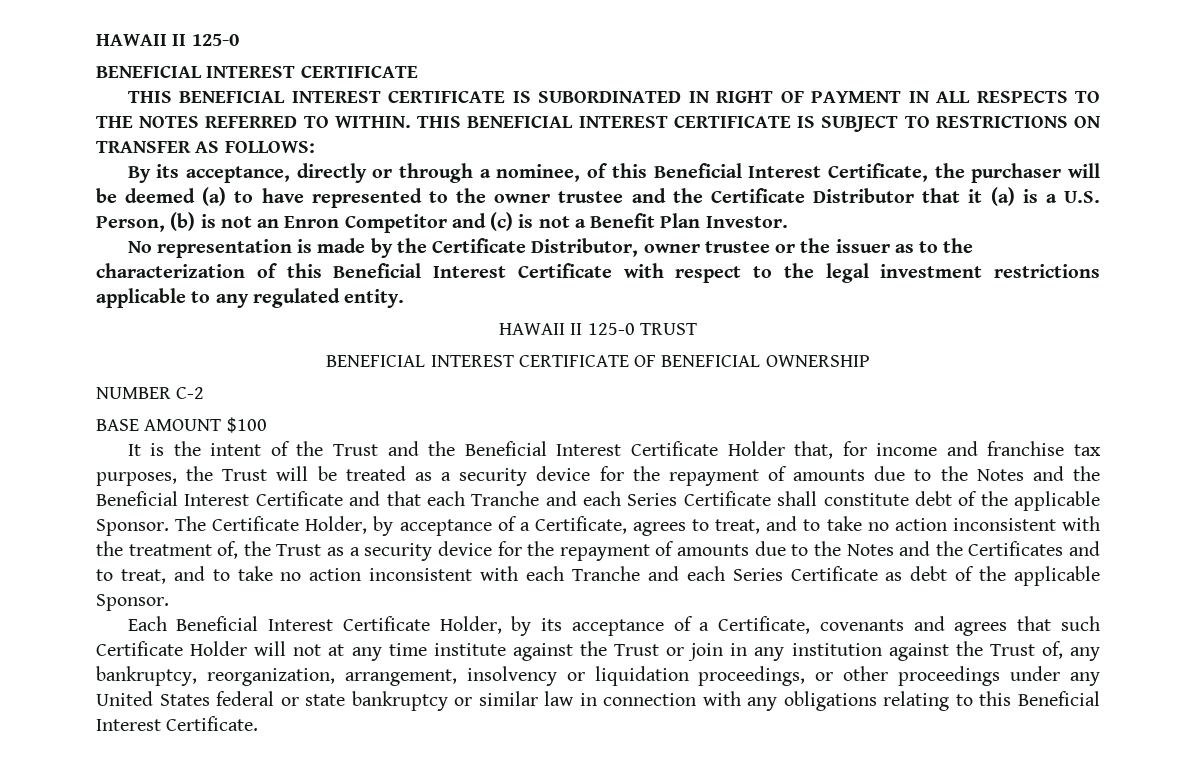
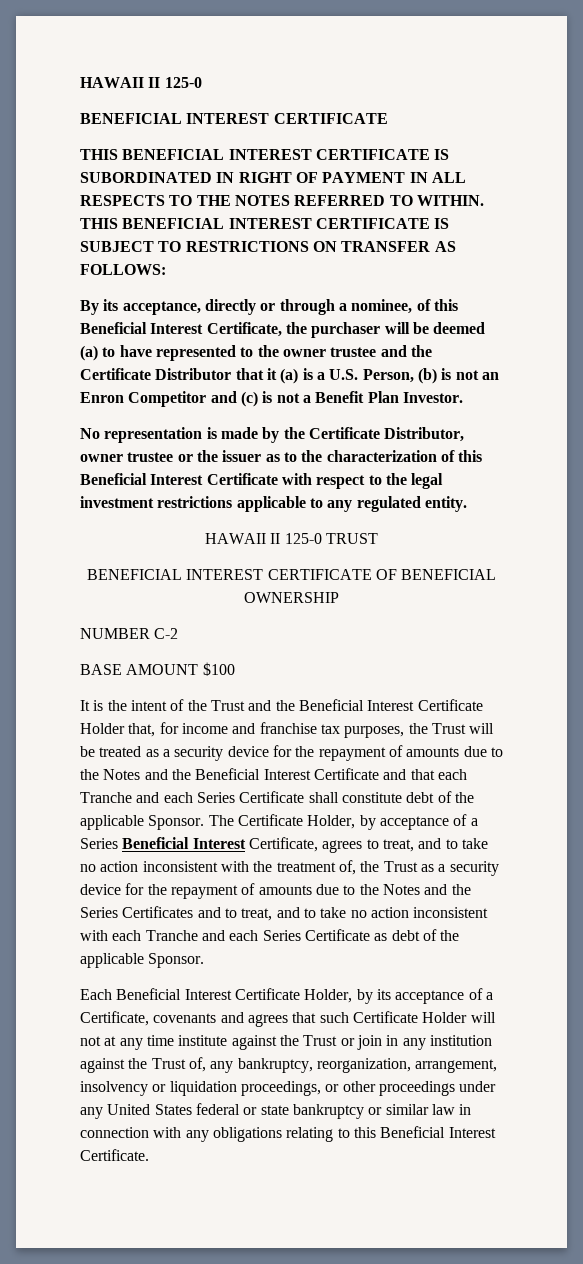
- The Certificate Holder, by acceptance of a Certificate, agrees to treat, and to take no action inconsistent with the treatment of, the Trust as a security device for the repayment of amounts due to the Notes and the Certificates and to treat, and to take no action inconsistent with each Tranche and each Series Certificate as debt of the applicable Sponsor.
+ The Certificate Holder, by acceptance of a Series Beneficial Interest Certificate, agrees to treat, and to take no action inconsistent with the treatment of, the Trust as a security device for the repayment of amounts due to the Notes and the Series Certificates and to treat, and to take no action inconsistent with each Tranche and each Series Certificate as debt of the applicable Sponsor.

